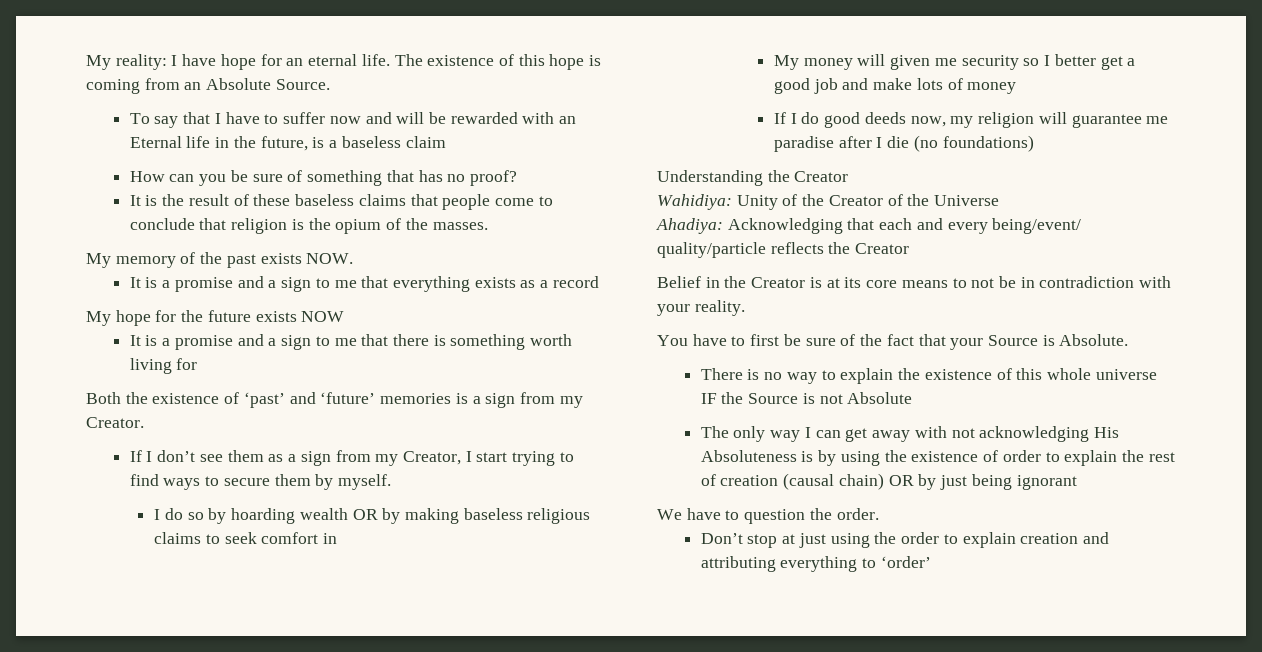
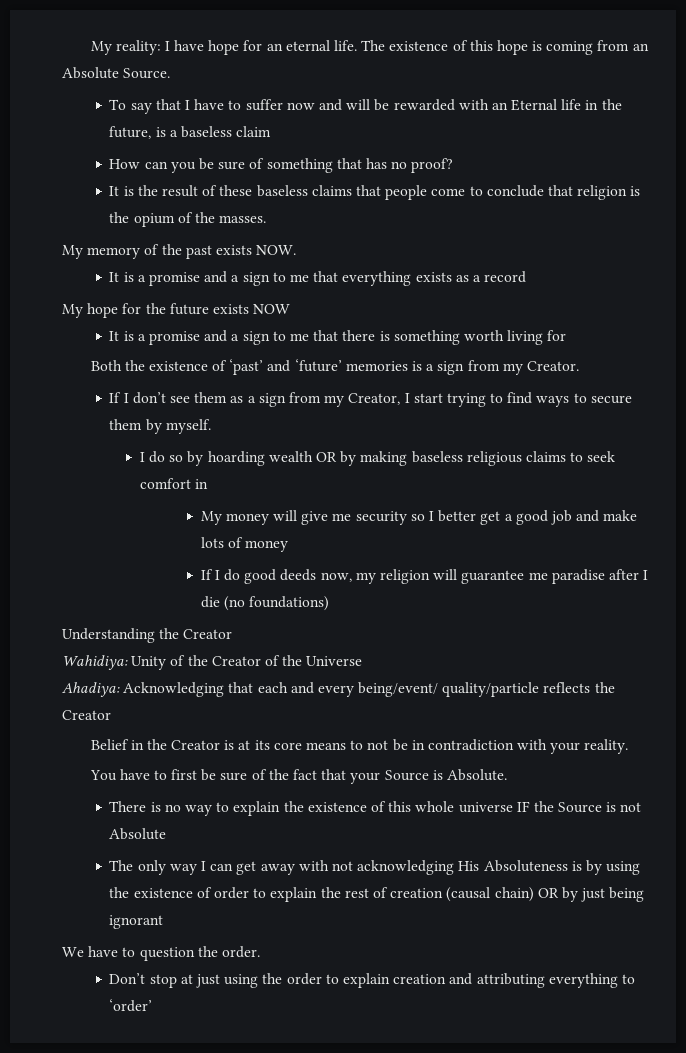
- My money will given me security so I better get a good job and make lots of money
+ My money will give me security so I better get a good job and make lots of money

